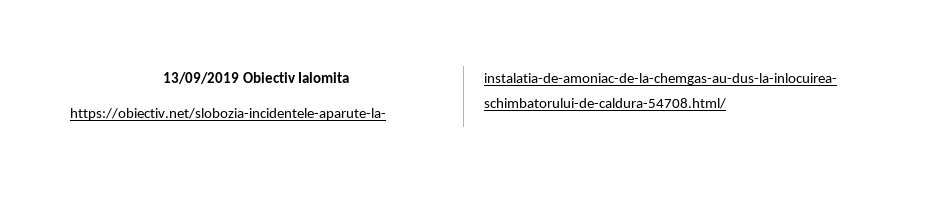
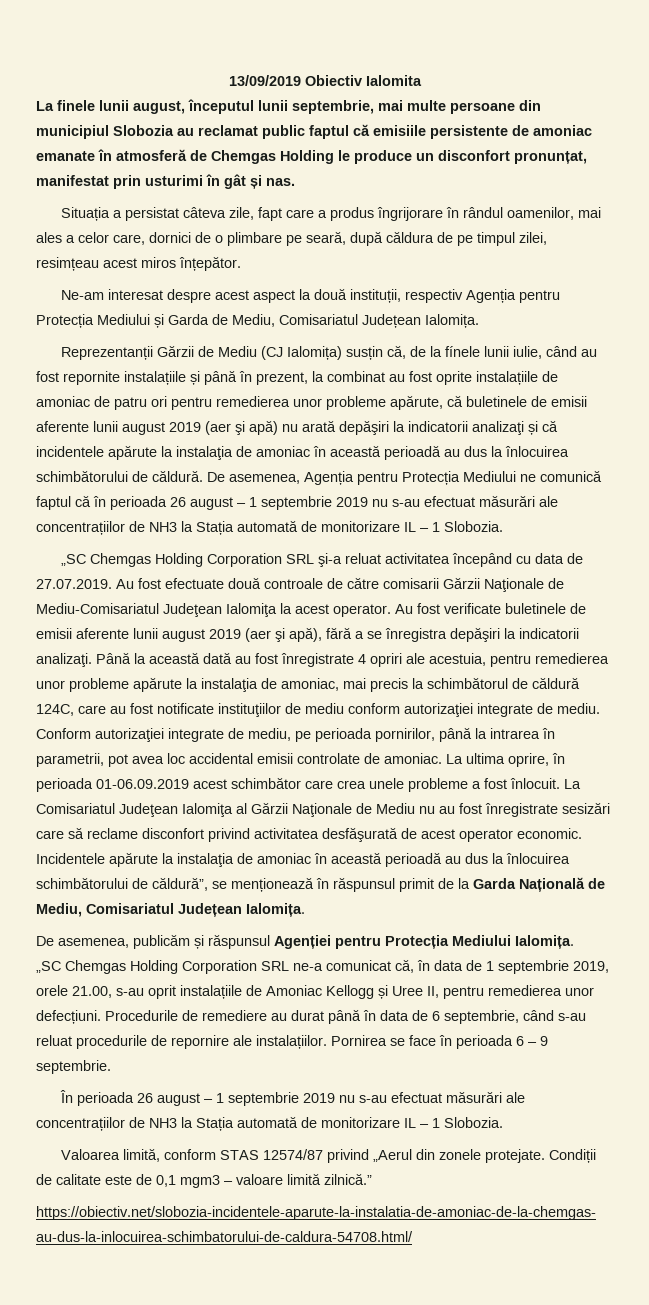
+ La finele lunii august, începutul lunii septembrie, mai multe persoane din municipiul Slobozia au reclamat public faptul că emisiile persistente de amoniac emanate în atmosferă de Chemgas Holding le produce un disconfort pronunțat, manifestat prin usturimi în gât și nas.
+ Situația a persistat câteva zile, fapt care a produs îngrijorare în rândul oamenilor, mai ales a celor care, dornici de o plimbare pe seară, după căldura de pe timpul zilei, resimțeau acest miros înțepător.
+ Ne-am interesat despre acest aspect la două instituții, respectiv Agenția pentru Protecția Mediului și Garda de Mediu, Comisariatul Județean Ialomița.
+ Reprezentanții Gărzii de Mediu (CJ Ialomița) susțin că, de la fínele lunii iulie, când au fost repornite instalațiile și până în prezent, la combinat au fost oprite instalațiile de amoniac de patru ori pentru remedierea unor probleme apărute, că buletinele de emisii aferente lunii august 2019 (aer şi apă) nu arată depăşiri la indicatorii analizaţi și că incidentele apărute la instalaţia de amoniac în această perioadă au dus la înlocuirea schimbătorului de căldură. De asemenea, Agenția pentru Protecția Mediului ne comunică faptul că în perioada 26 august – 1 septembrie 2019 nu s-au efectuat măsurări ale concentrațiilor de NH3 la Stația automată de monitorizare IL – 1 Slobozia.
+ „SC Chemgas Holding Corporation SRL şi-a reluat activitatea începând cu data de 27.07.2019. Au fost efectuate două controale de către comisarii Gărzii Naţionale de Mediu-Comisariatul Judeţean Ialomiţa la acest operator. Au fost verificate buletinele de emisii aferente lunii august 2019 (aer şi apă), fără a se înregistra depăşiri la indicatorii analizaţi. Până la această dată au fost înregistrate 4 opriri ale acestuia, pentru remedierea unor probleme apărute la instalaţia de amoniac, mai precis la schimbătorul de căldură 124C, care au fost notificate instituţiilor de mediu conform autorizaţiei integrate de mediu. Conform autorizaţiei integrate de mediu, pe perioada pornirilor, până la intrarea în parametrii, pot avea loc accidental emisii controlate de amoniac. La ultima oprire, în perioada 01-06.09.2019 acest schimbător care crea unele probleme a fost înlocuit. La Comisariatul Judeţean Ialomiţa al Gărzii Naţionale de Mediu nu au fost înregistrate sesizări care să reclame disconfort privind activitatea desfăşurată de acest operator economic. Incidentele apărute la instalaţia de amoniac în această perioadă au dus la înlocuirea schimbătorului de căldură”, se menționează în răspunsul primit de la Garda Națională de Mediu, Comisariatul Județean Ialomița.
+ De asemenea, publicăm și răspunsul Agenției pentru Protecția Mediului Ialomița.
+ „SC Chemgas Holding Corporation SRL ne-a comunicat că, în data de 1 septembrie 2019, orele 21.00, s-au oprit instalațiile de Amoniac Kellogg și Uree II, pentru remedierea unor defecțiuni. Procedurile de remediere au durat până în data de 6 septembrie, când s-au reluat procedurile de repornire ale instalațiilor. Pornirea se face în perioada 6 – 9 septembrie.
+ În perioada 26 august – 1 septembrie 2019 nu s-au efectuat măsurări ale concentrațiilor de NH3 la Stația automată de monitorizare IL – 1 Slobozia.
+ Valoarea limită, conform STAS 12574/87 privind „Aerul din zonele protejate. Condiții de calitate este de 0,1 mgm3 – valoare limită zilnică.”

